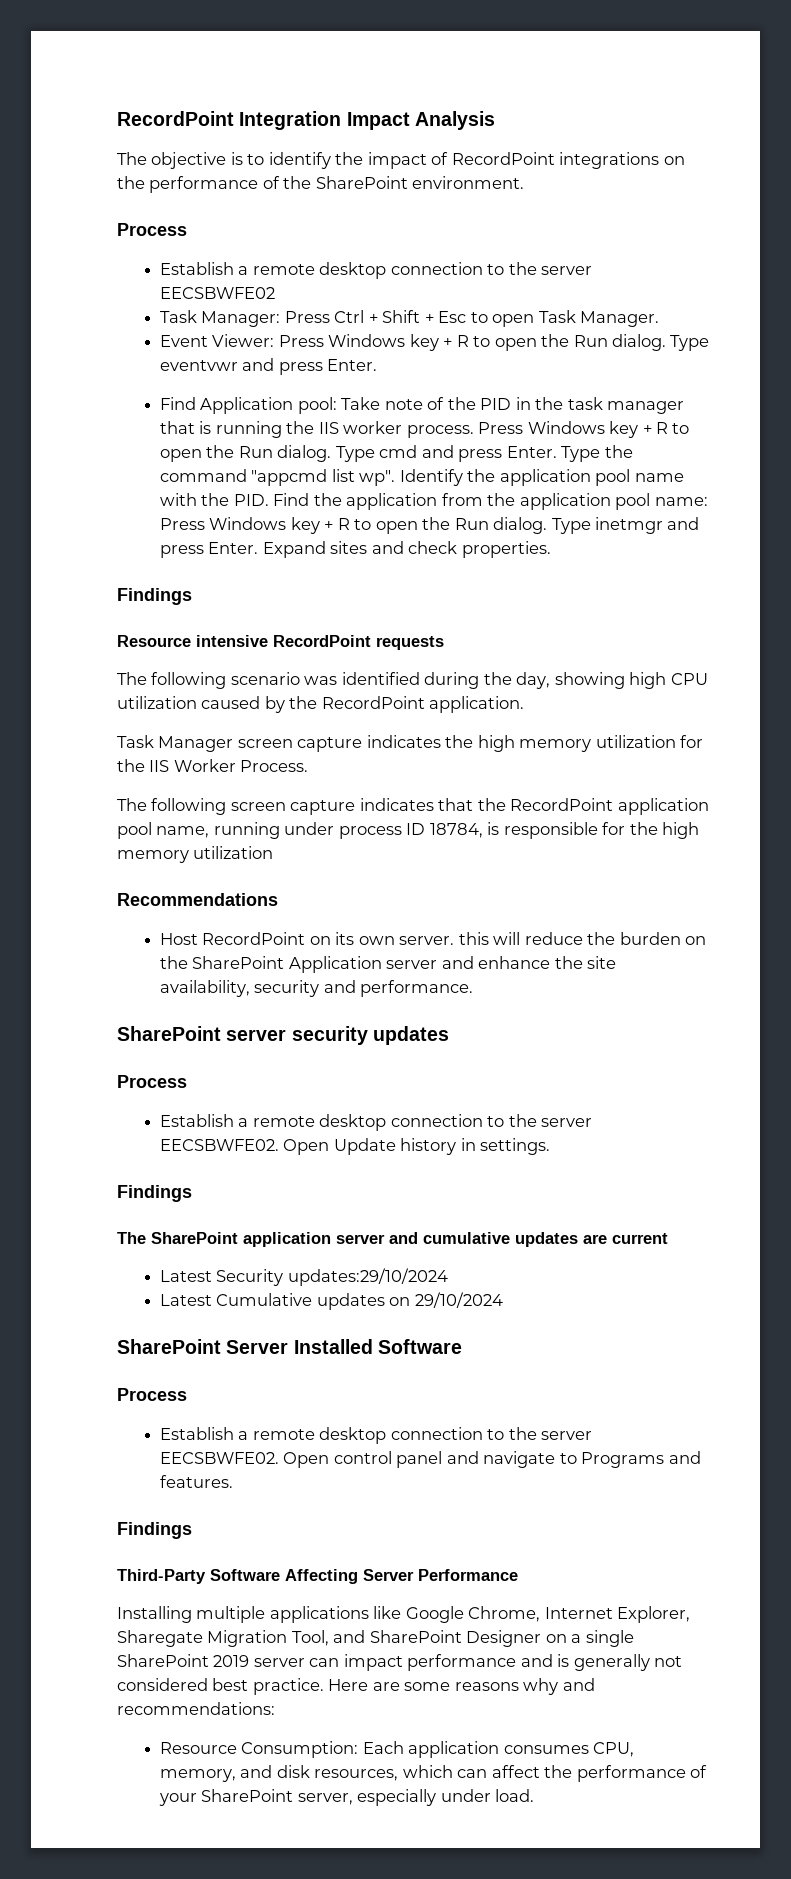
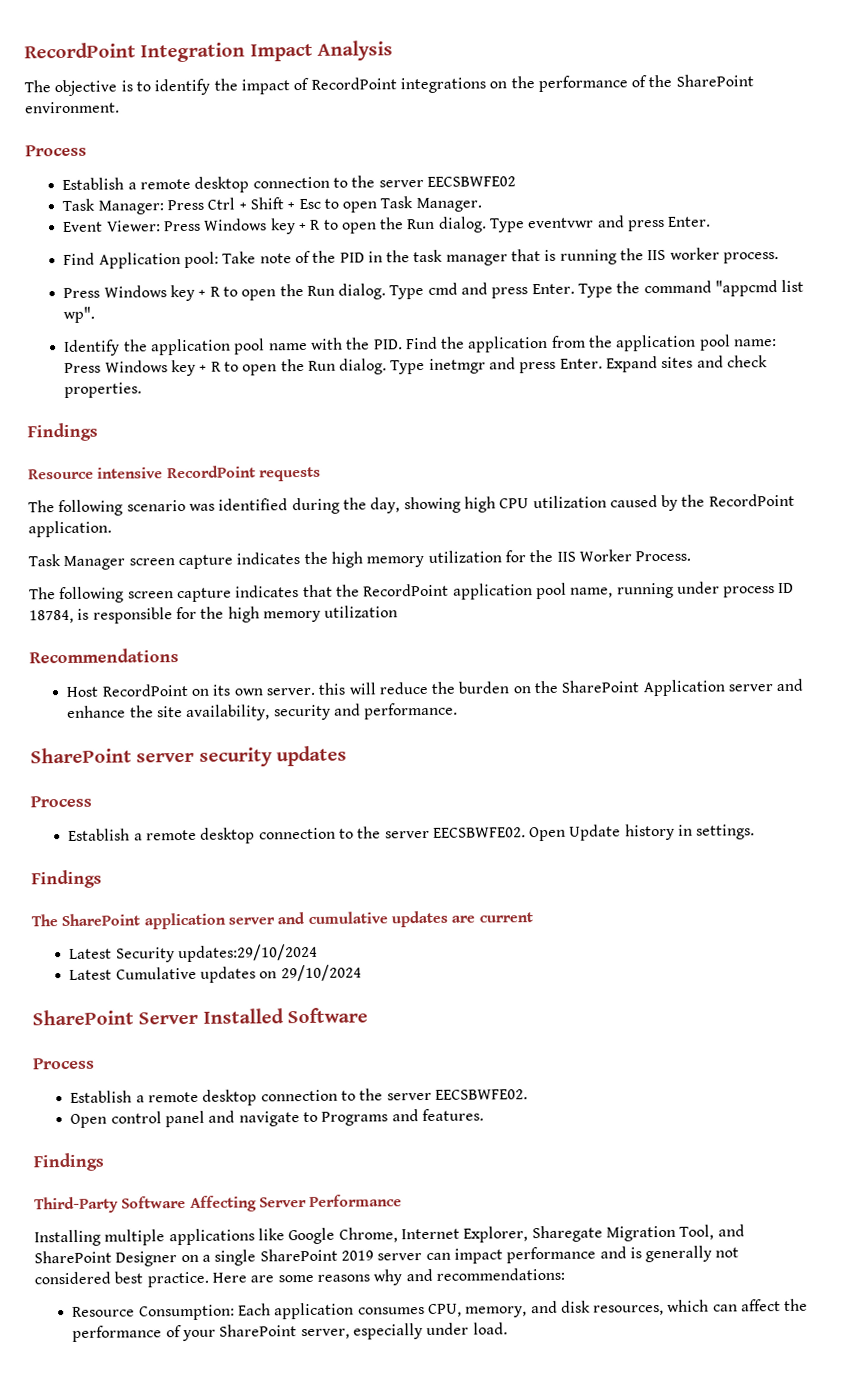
- Find Application pool: Take note of the PID in the task manager that is running the IIS worker process. Press Windows key + R to open the Run dialog.
+ Find Application pool: Take note of the PID in the task manager that is running the IIS worker process.
+ Press Windows key + R to open the Run dialog.
- Type the command "appcmd list wp". Identify the application pool name with the PID. Find the application from the application pool name: Press Windows key + R to open the Run dialog.
+ Type the command "appcmd list wp".
+ Identify the application pool name with the PID. Find the application from the application pool name: Press Windows key + R to open the Run dialog.
  SharePoint Server Installed Software
  Process
- Establish a remote desktop connection to the server EECSBWFE02. Open control panel and navigate to Programs and features.
+ Establish a remote desktop connection to the server EECSBWFE02.
+ Open control panel and navigate to Programs and features.

